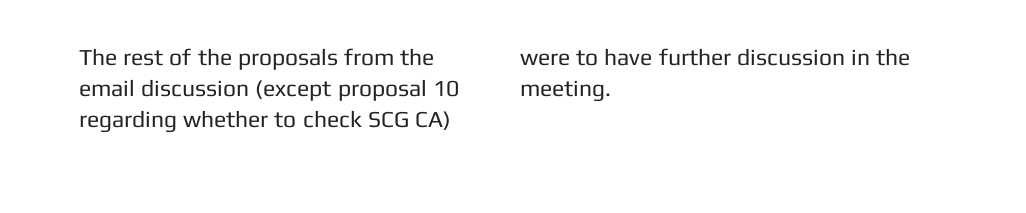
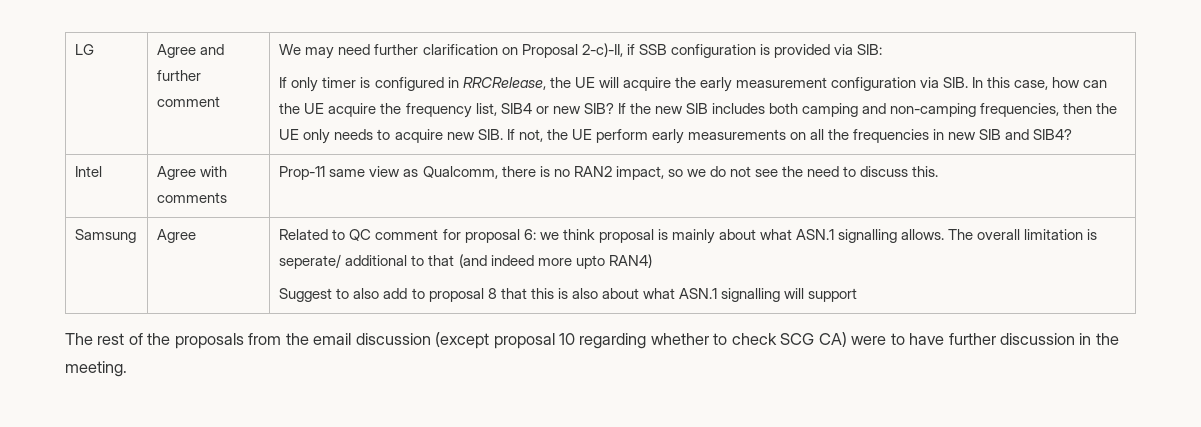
+ LG | Agree and further comment | We may need further clarification on Proposal 2-c)-II, if SSB configuration is provided via SIB:
+ If only timer is configured in RRCRelease, the UE will acquire the early measurement configuration via SIB. In this case, how can the UE acquire the frequency list, SIB4 or new SIB? If the new SIB includes both camping and non-camping frequencies, then the UE only needs to acquire new SIB. If not, the UE perform early measurements on all the frequencies in new SIB and SIB4?
+ Intel | Agree with comments | Prop-11 same view as Qualcomm, there is no RAN2 impact, so we do not see the need to discuss this.
+ Samsung | Agree | Related to QC comment for proposal 6: we think proposal is mainly about what ASN.1 signalling allows. The overall limitation is seperate/ additional to that (and indeed more upto RAN4)
+ Suggest to also add to proposal 8 that this is also about what ASN.1 signalling will support

